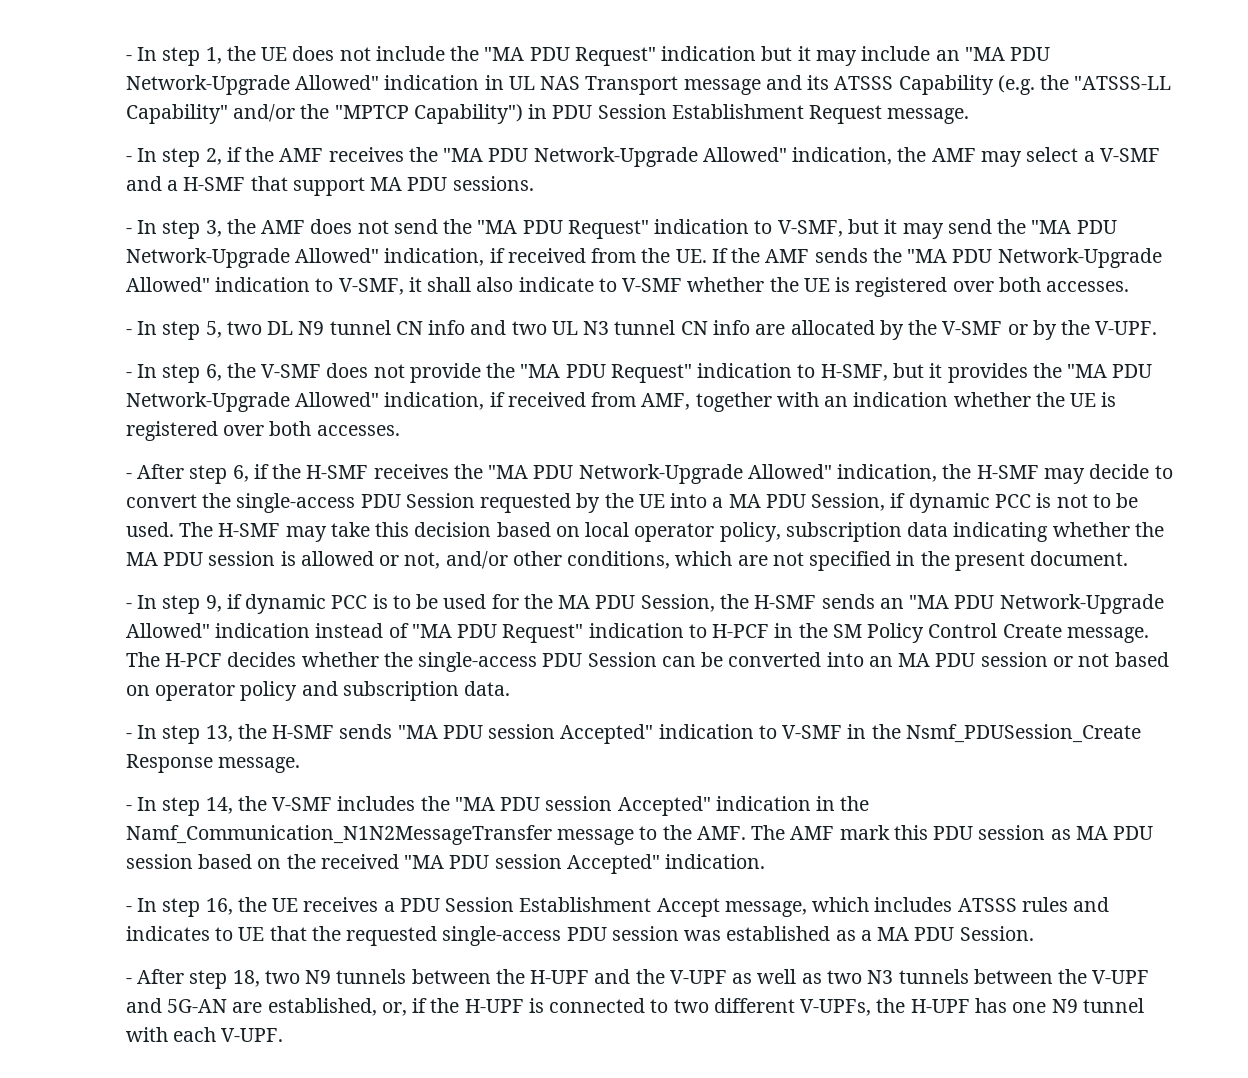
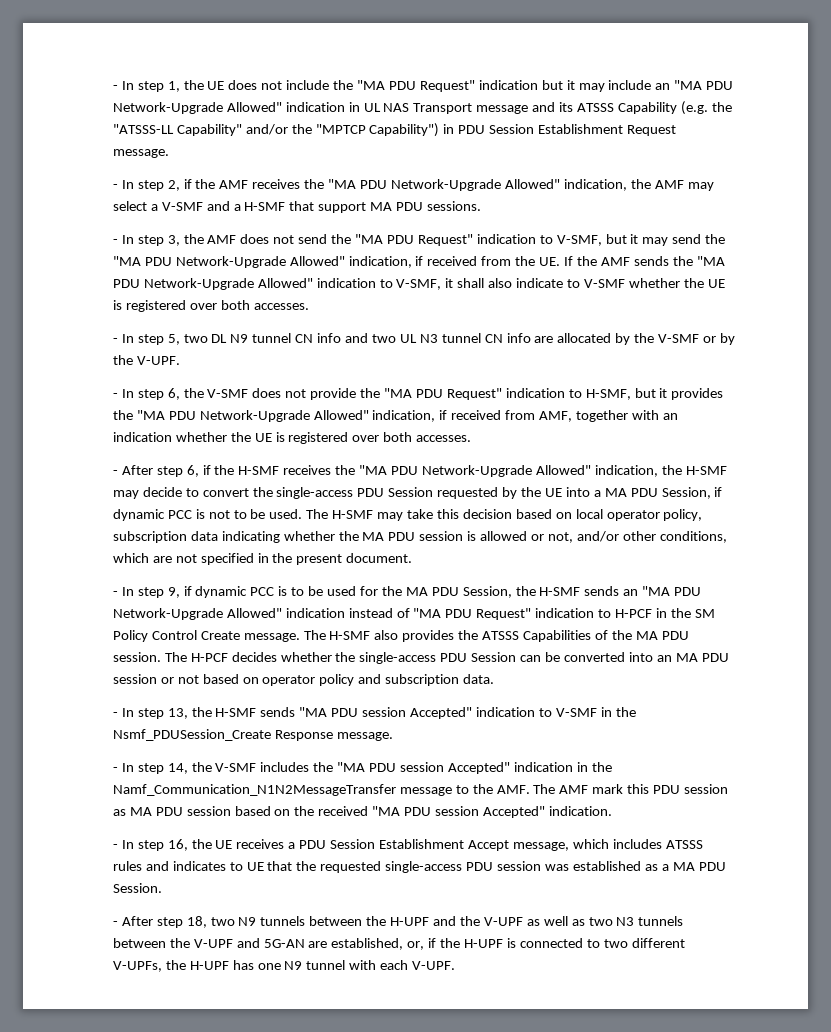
- The H-PCF decides whether the single-access PDU Session can be converted into an MA PDU session or not based on operator policy and subscription data.
+ The H-SMF also provides the ATSSS Capabilities of the MA PDU session. The H-PCF decides whether the single-access PDU Session can be converted into an MA PDU session or not based on operator policy and subscription data.

